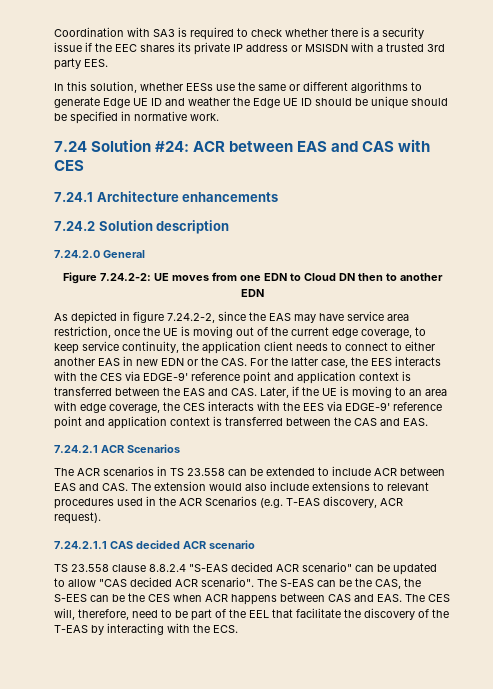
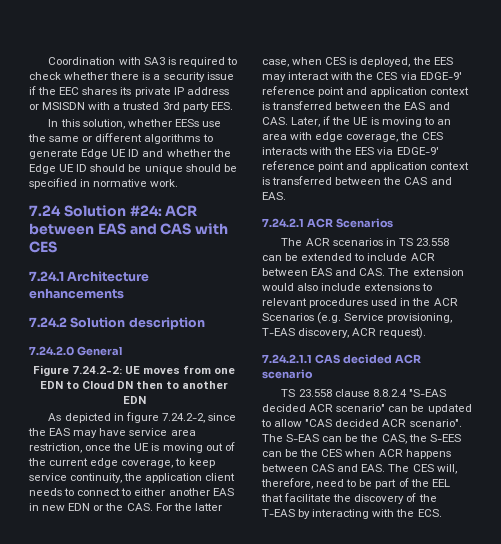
- In this solution, whether EESs use the same or different algorithms to generate Edge UE ID and weather the Edge UE ID should be unique should be specified in normative work.
+ In this solution, whether EESs use the same or different algorithms to generate Edge UE ID and whether the Edge UE ID should be unique should be specified in normative work.
- As depicted in figure 7.24.2-2, since the EAS may have service area restriction, once the UE is moving out of the current edge coverage, to keep service continuity, the application client needs to connect to either another EAS in new EDN or the CAS. For the latter case, the EES interacts with the CES via EDGE-9' reference point and application context is transferred between the EAS and CAS. Later, if the UE is moving to an area with edge coverage, the CES interacts with the EES via EDGE-9' reference point and application context is transferred between the CAS and EAS.
+ As depicted in figure 7.24.2-2, since the EAS may have service area restriction, once the UE is moving out of the current edge coverage, to keep service continuity, the application client needs to connect to either another EAS in new EDN or the CAS. For the latter case, when CES is deployed, the EES may interact with the CES via EDGE-9' reference point and application context is transferred between the EAS and CAS. Later, if the UE is moving to an area with edge coverage, the CES interacts with the EES via EDGE-9' reference point and application context is transferred between the CAS and EAS.
- The ACR scenarios in TS 23.558 can be extended to include ACR between EAS and CAS. The extension would also include extensions to relevant procedures used in the ACR Scenarios (e.g. T-EAS discovery, ACR request).
+ The ACR scenarios in TS 23.558 can be extended to include ACR between EAS and CAS. The extension would also include extensions to relevant procedures used in the ACR Scenarios (e.g. Service provisioning, T-EAS discovery, ACR request).

